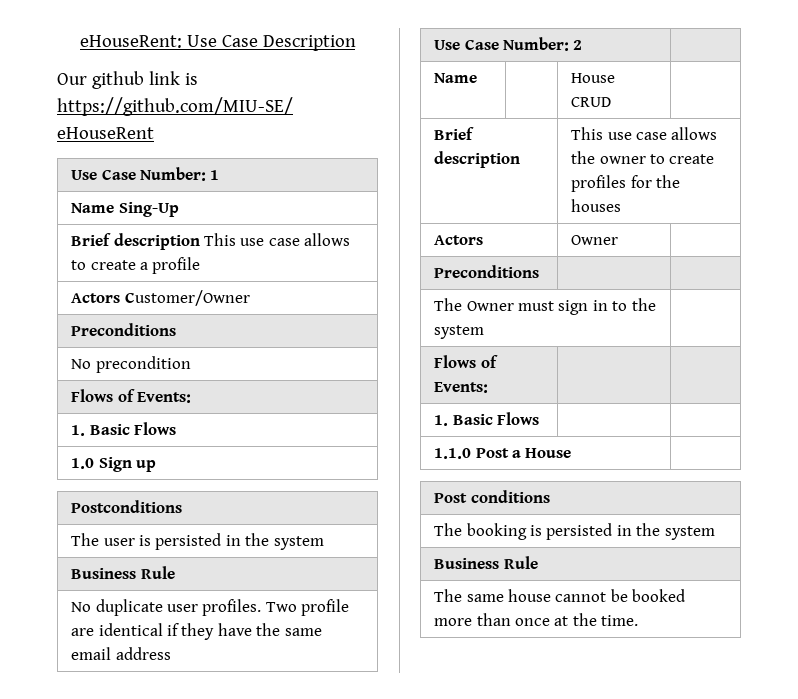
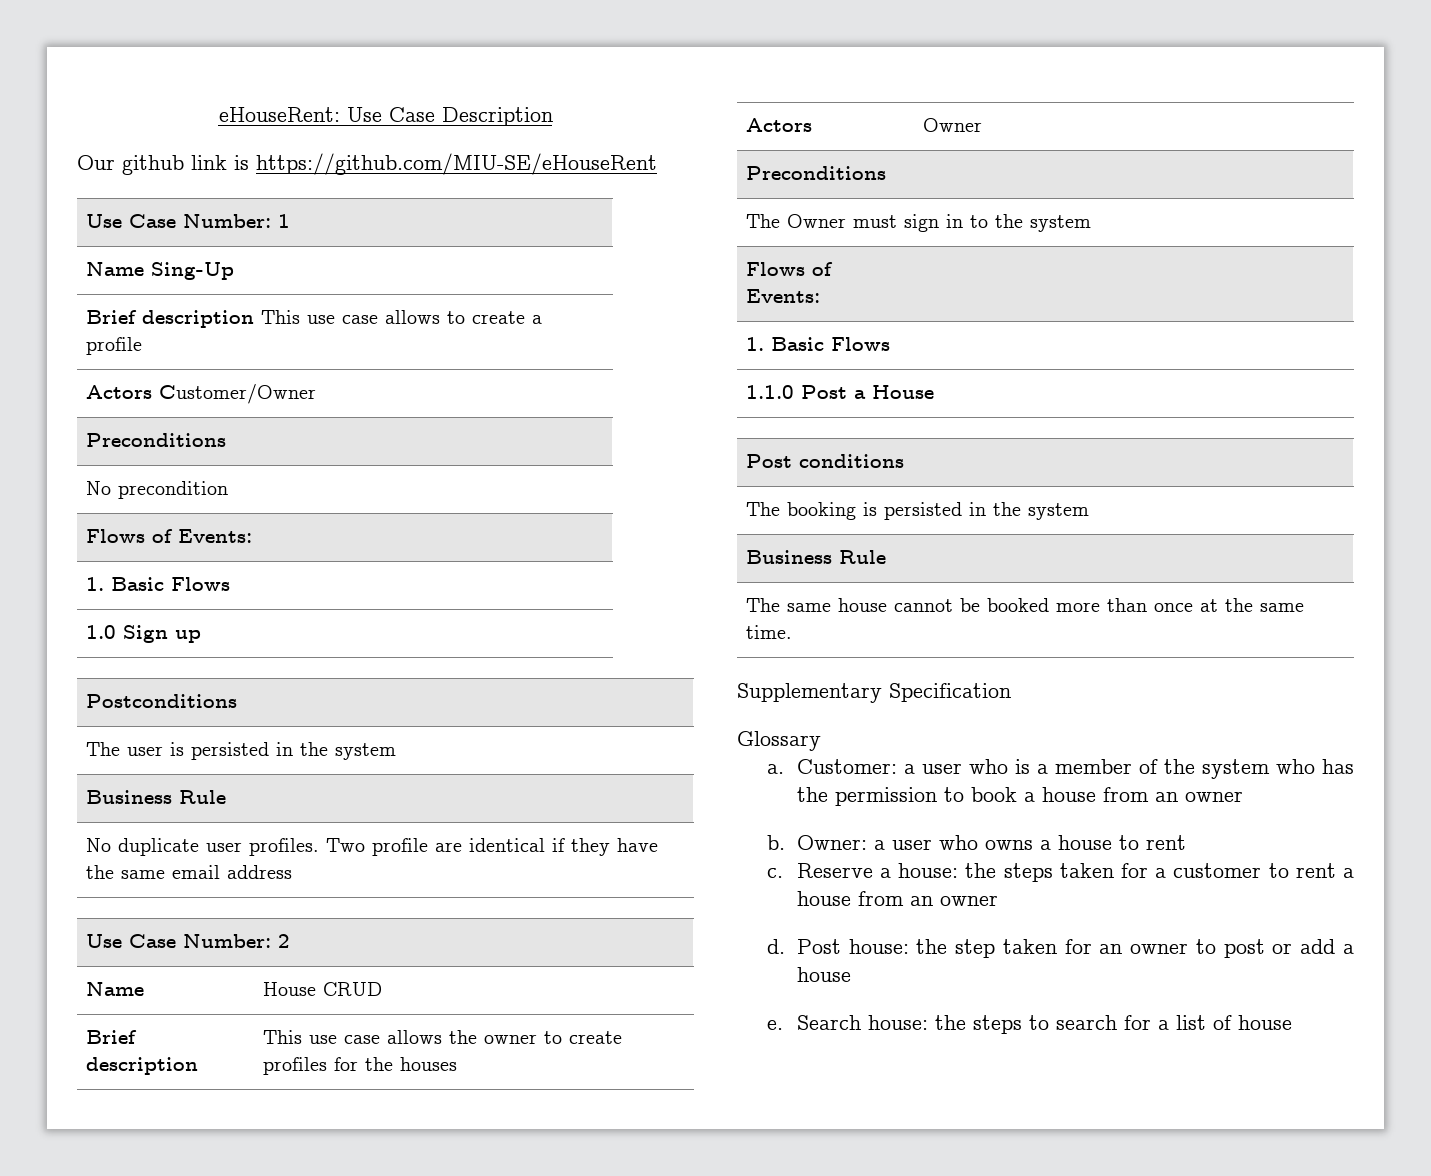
- The same house cannot be booked more than once at the time.
+ The same house cannot be booked more than once at the same time.
+ Supplementary Specification
+ Glossary
+ a. Customer: a user who is a member of the system who has the permission to book a house from an owner
+ b. Owner: a user who owns a house to rent
+ c. Reserve a house: the steps taken for a customer to rent a house from an owner
+ d. Post house: the step taken for an owner to post or add a house
+ e. Search house: the steps to search for a list of house

